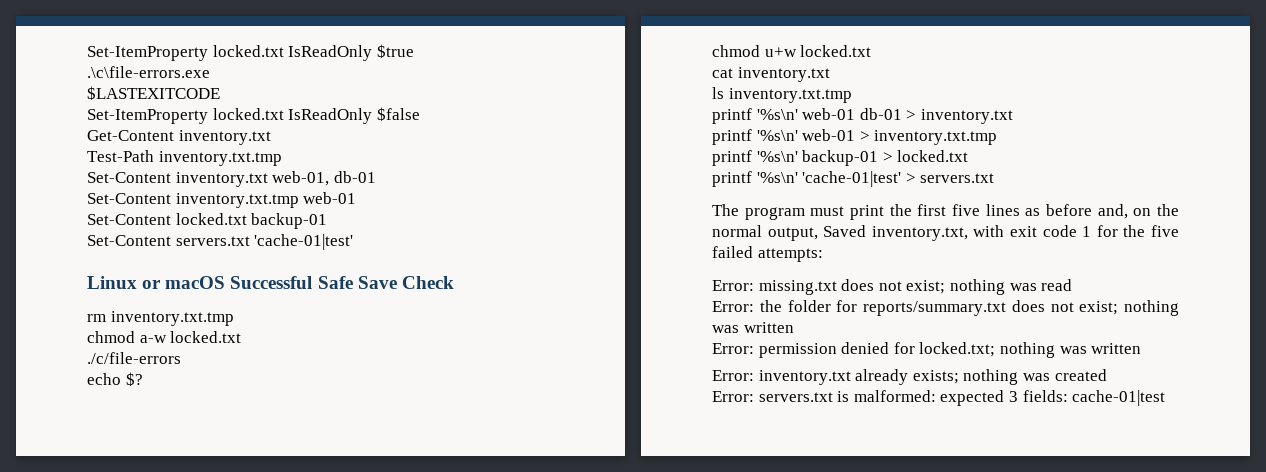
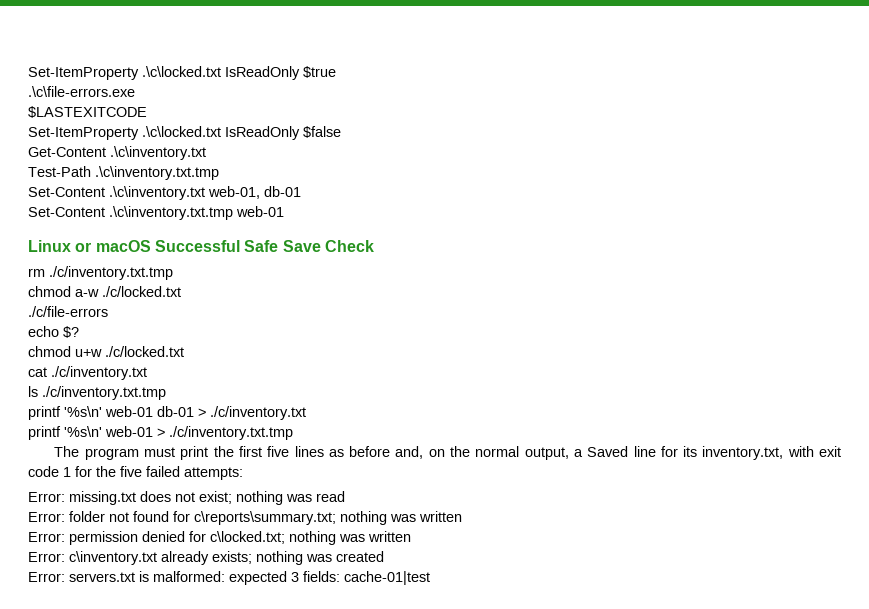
- Set-ItemProperty locked.txt IsReadOnly $true
+ Set-ItemProperty .\c\locked.txt IsReadOnly $true
- Set-ItemProperty locked.txt IsReadOnly $false
+ Set-ItemProperty .\c\locked.txt IsReadOnly $false
- Get-Content inventory.txt
+ Get-Content .\c\inventory.txt
- Test-Path inventory.txt.tmp
- Set-Content inventory.txt web-01, db-01
+ Test-Path .\c\inventory.txt.tmp
+ Set-Content .\c\inventory.txt web-01, db-01
- Set-Content inventory.txt.tmp web-01
- Set-Content locked.txt backup-01
- Set-Content servers.txt 'cache-01|test'
+ Set-Content .\c\inventory.txt.tmp web-01
- rm inventory.txt.tmp
+ rm ./c/inventory.txt.tmp
- chmod a-w locked.txt
+ chmod a-w ./c/locked.txt
- chmod u+w locked.txt
+ chmod u+w ./c/locked.txt
- cat inventory.txt
+ cat ./c/inventory.txt
- ls inventory.txt.tmp
+ ls ./c/inventory.txt.tmp
- printf '%s\n' web-01 db-01 > inventory.txt
+ printf '%s\n' web-01 db-01 > ./c/inventory.txt
- printf '%s\n' web-01 > inventory.txt.tmp
- printf '%s\n' backup-01 > locked.txt
- printf '%s\n' 'cache-01|test' > servers.txt
+ printf '%s\n' web-01 > ./c/inventory.txt.tmp
- The program must print the first five lines as before and, on the normal output, Saved inventory.txt, with exit code 1 for the five failed attempts:
+ The program must print the first five lines as before and, on the normal output, a Saved line for its inventory.txt, with exit code 1 for the five failed attempts:
- Error: the folder for reports/summary.txt does not exist; nothing was written
+ Error: folder not found for c\reports\summary.txt; nothing was written
- Error: permission denied for locked.txt; nothing was written
- Error: inventory.txt already exists; nothing was created
+ Error: permission denied for c\locked.txt; nothing was written
+ Error: c\inventory.txt already exists; nothing was created

